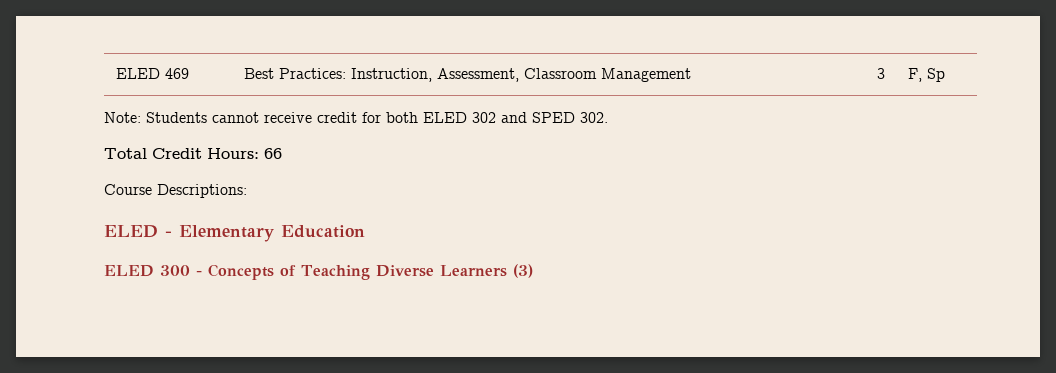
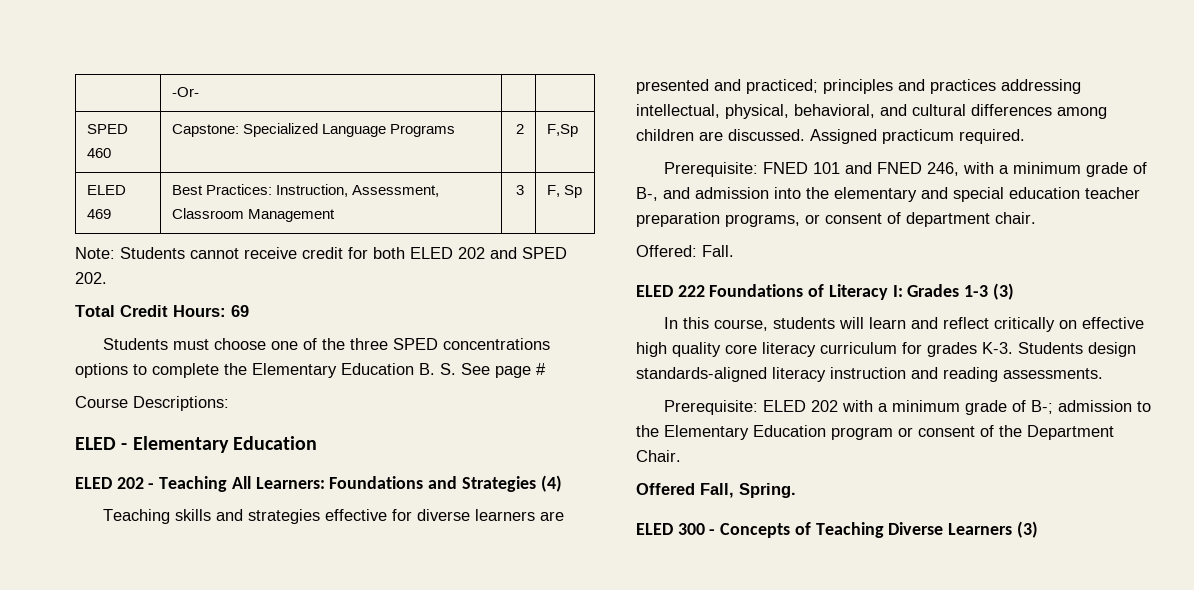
+ | -Or- | |
+ SPED 460 | Capstone: Specialized Language Programs | 2 | F,Sp
- Note: Students cannot receive credit for both ELED 302 and SPED 302.
+ Note: Students cannot receive credit for both ELED 202 and SPED 202.
- Total Credit Hours: 66
+ Total Credit Hours: 69
+ Students must choose one of the three SPED concentrations options to complete the Elementary Education B. S. See page #
+ ELED 202 - Teaching All Learners: Foundations and Strategies (4)
+ Teaching skills and strategies effective for diverse learners are presented and practiced; principles and practices addressing intellectual, physical, behavioral, and cultural differences among children are discussed. Assigned practicum required.
+ Prerequisite: FNED 101 and FNED 246, with a minimum grade of B-, and admission into the elementary and special education teacher preparation programs, or consent of department chair.
+ Offered: Fall.
+ ELED 222 Foundations of Literacy I: Grades 1-3 (3)
+ In this course, students will learn and reflect critically on effective high quality core literacy curriculum for grades K-3. Students design standards-aligned literacy instruction and reading assessments.
+ Prerequisite: ELED 202 with a minimum grade of B-; admission to the Elementary Education program or consent of the Department Chair.
+ Offered Fall, Spring.

